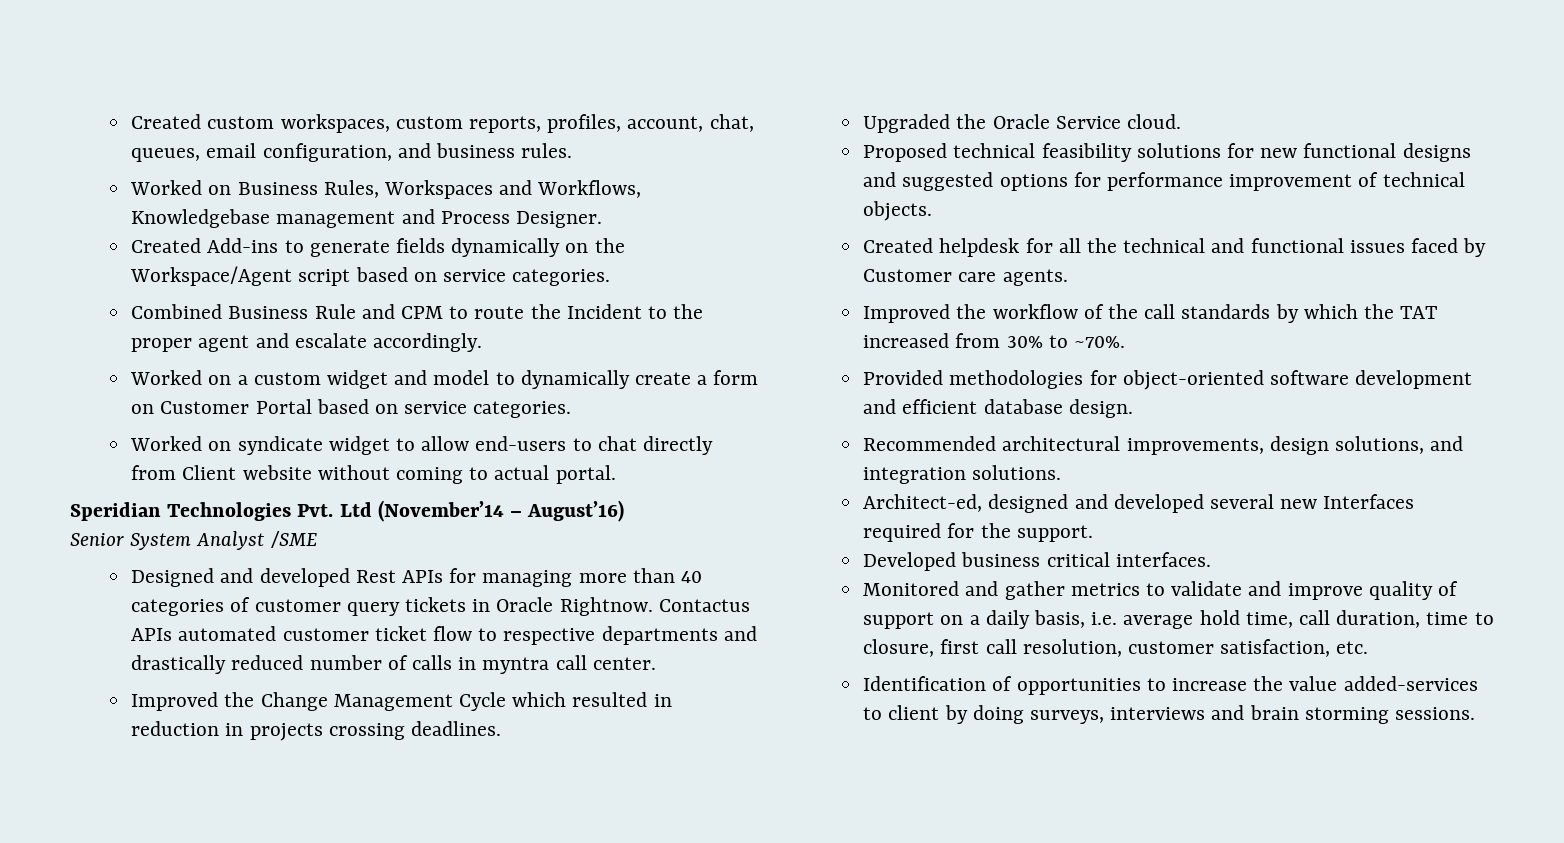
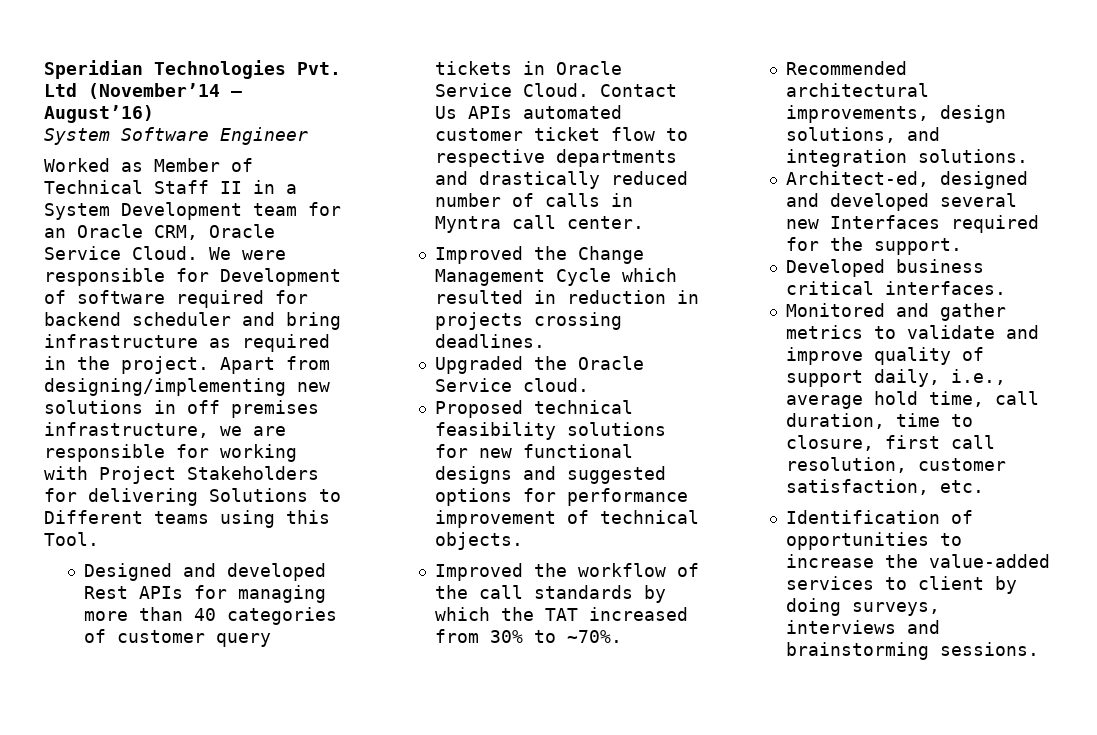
- Created custom workspaces, custom reports, profiles, account, chat, queues, email configuration, and business rules.
- Worked on Business Rules, Workspaces and Workflows, Knowledgebase management and Process Designer.
- Created Add-ins to generate fields dynamically on the Workspace/Agent script based on service categories.
- Combined Business Rule and CPM to route the Incident to the proper agent and escalate accordingly.
- Worked on a custom widget and model to dynamically create a form on Customer Portal based on service categories.
- Worked on syndicate widget to allow end-users to chat directly from Client website without coming to actual portal.
- Senior System Analyst /SME
+ System Software Engineer
+ Worked as Member of Technical Staff II in a System Development team for an Oracle CRM, Oracle Service Cloud. We were responsible for Development of software required for backend scheduler and bring infrastructure as required in the project. Apart from designing/implementing new solutions in off premises infrastructure, we are responsible for working with Project Stakeholders for delivering Solutions to Different teams using this Tool.
- Designed and developed Rest APIs for managing more than 40 categories of customer query tickets in Oracle Rightnow. Contactus APIs automated customer ticket flow to respective departments and drastically reduced number of calls in myntra call center.
+ Designed and developed Rest APIs for managing more than 40 categories of customer query tickets in Oracle Service Cloud. Contact Us APIs automated customer ticket flow to respective departments and drastically reduced number of calls in Myntra call center.
- Created helpdesk for all the technical and functional issues faced by Customer care agents.
- Provided methodologies for object-oriented software development and efficient database design.
- Monitored and gather metrics to validate and improve quality of support on a daily basis, i.e. average hold time, call duration, time to closure, first call resolution, customer satisfaction, etc.
+ Monitored and gather metrics to validate and improve quality of support daily, i.e., average hold time, call duration, time to closure, first call resolution, customer satisfaction, etc.
- Identification of opportunities to increase the value added-services to client by doing surveys, interviews and brain storming sessions.
+ Identification of opportunities to increase the value-added services to client by doing surveys, interviews and brainstorming sessions.

